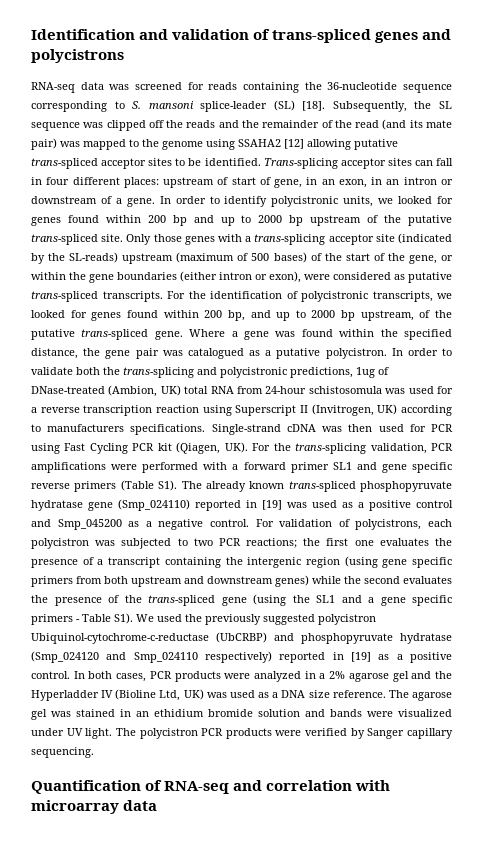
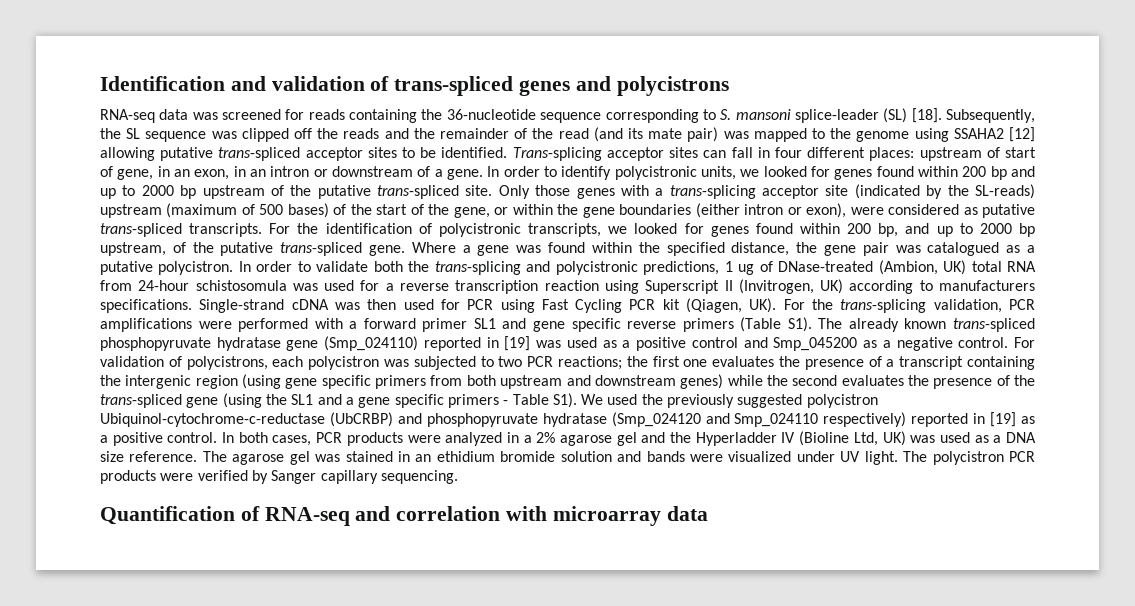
- In order to validate both the trans-splicing and polycistronic predictions, 1ug of DNase-treated (Ambion, UK) total RNA from 24-hour schistosomula was used for a reverse transcription reaction using Superscript II (Invitrogen, UK) according to manufacturers specifications.
+ In order to validate both the trans-splicing and polycistronic predictions, 1 ug of DNase-treated (Ambion, UK) total RNA from 24-hour schistosomula was used for a reverse transcription reaction using Superscript II (Invitrogen, UK) according to manufacturers specifications.

